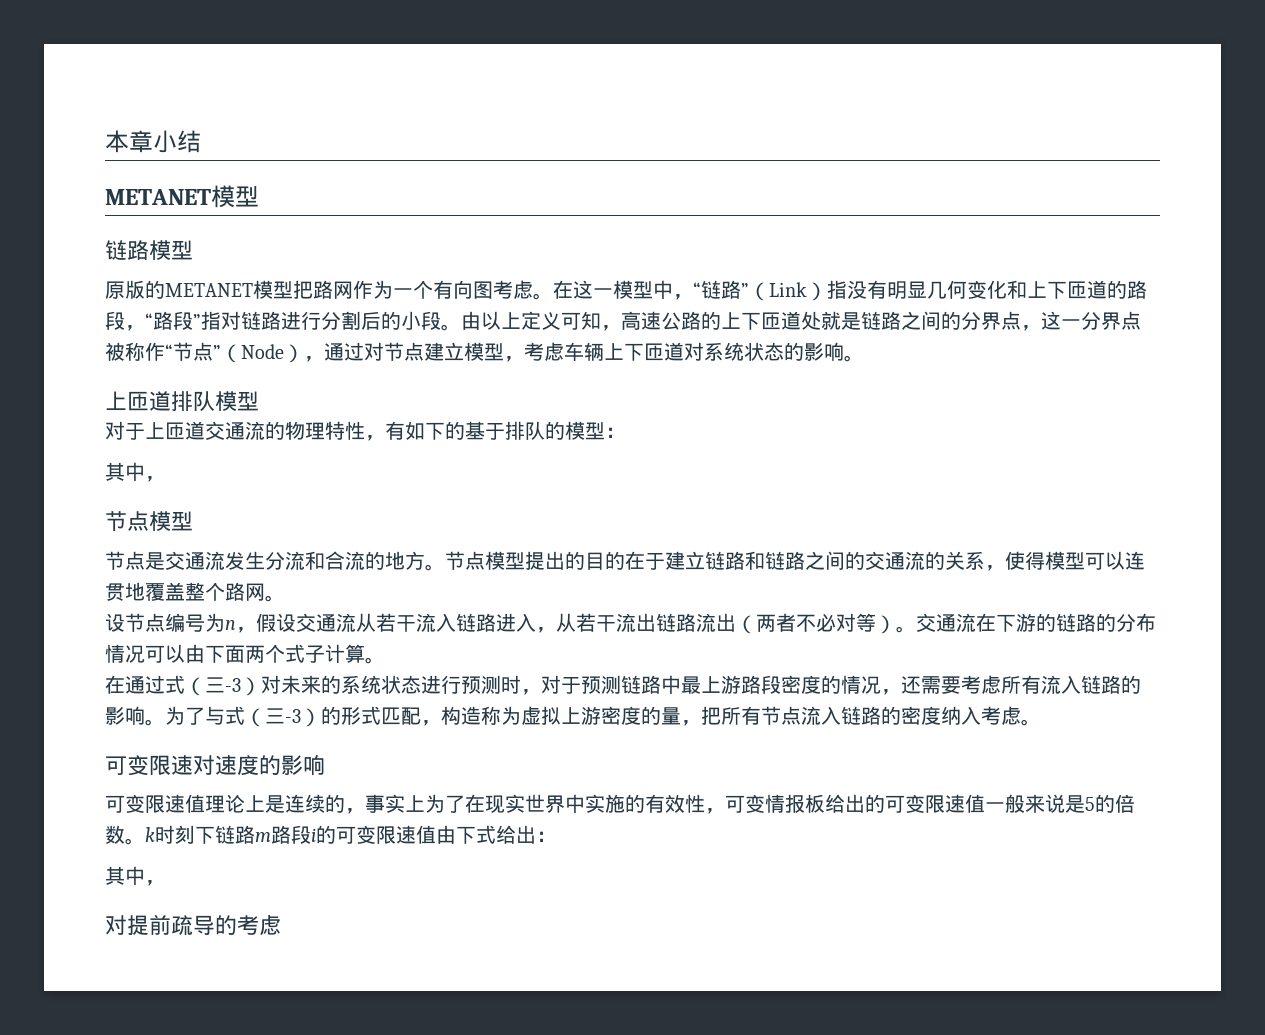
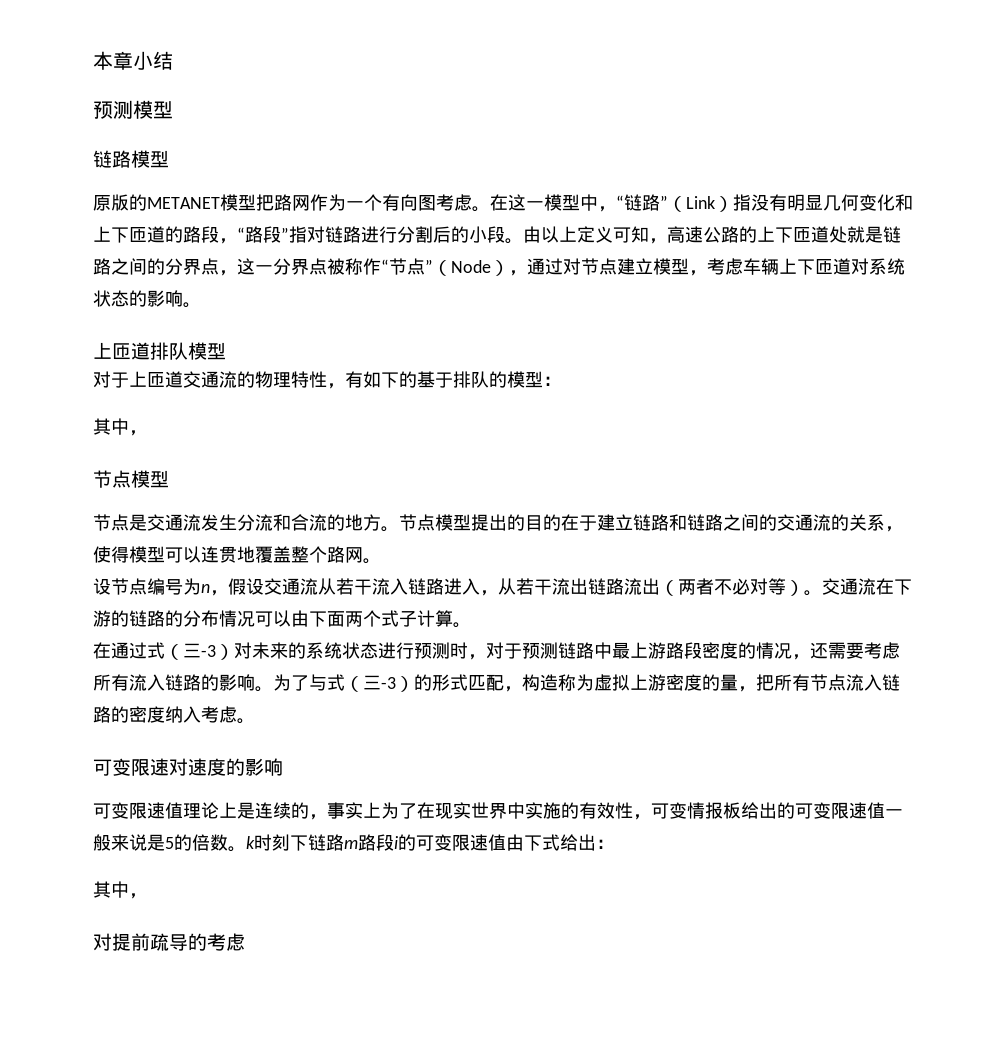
  本章小结
- METANET模型
+ 预测模型

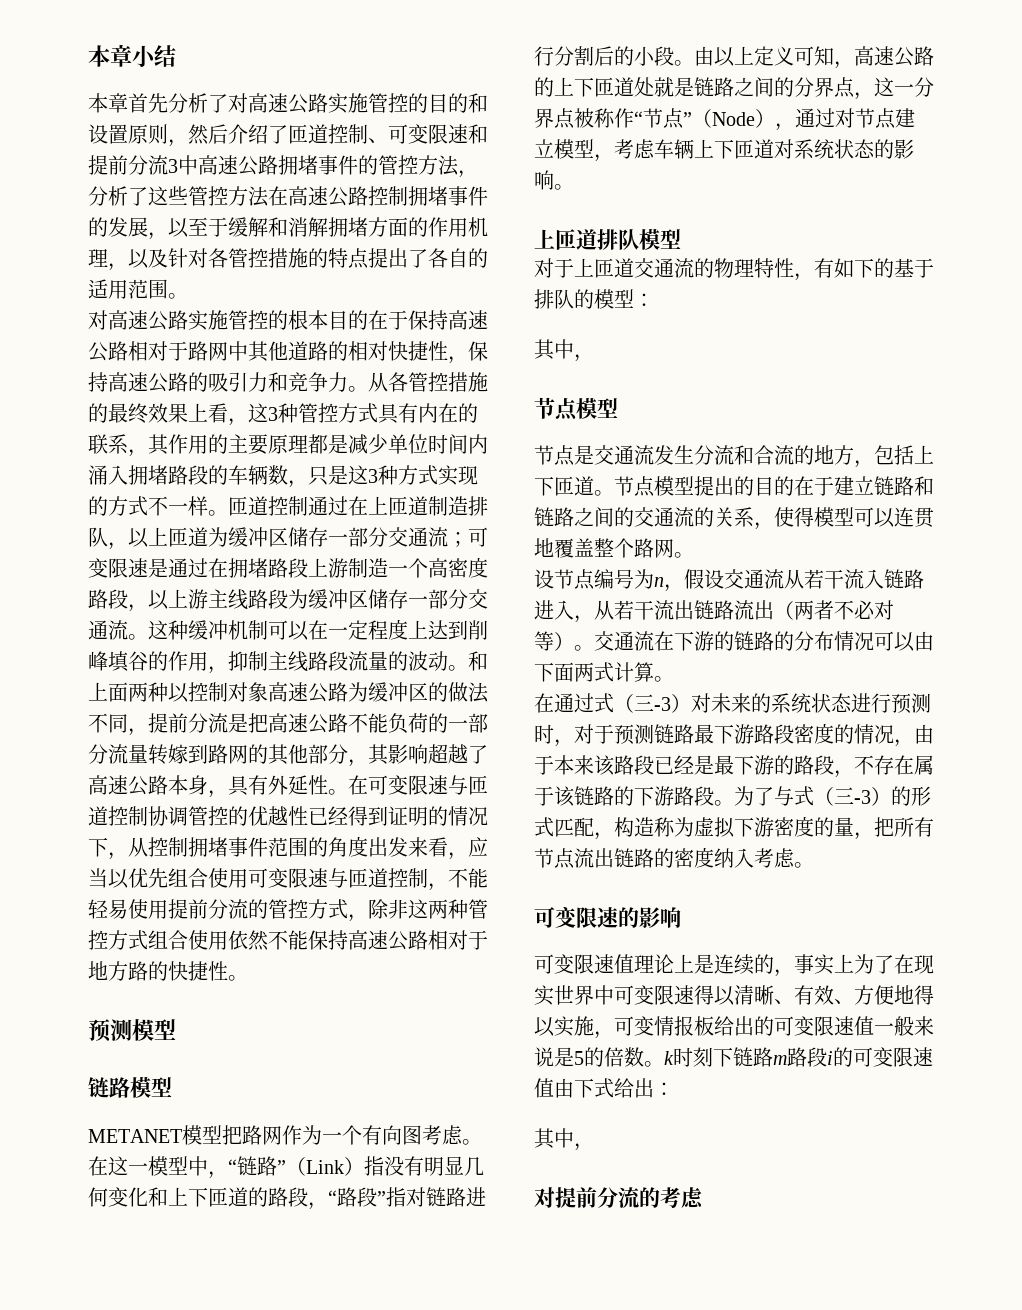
+ 本章首先分析了对高速公路实施管控的目的和设置原则，然后介绍了匝道控制、可变限速和提前分流3中高速公路拥堵事件的管控方法，分析了这些管控方法在高速公路控制拥堵事件的发展，以至于缓解和消解拥堵方面的作用机理，以及针对各管控措施的特点提出了各自的适用范围。
+ 对高速公路实施管控的根本目的在于保持高速公路相对于路网中其他道路的相对快捷性，保持高速公路的吸引力和竞争力。从各管控措施的最终效果上看，这3种管控方式具有内在的联系，其作用的主要原理都是减少单位时间内涌入拥堵路段的车辆数，只是这3种方式实现的方式不一样。匝道控制通过在上匝道制造排队，以上匝道为缓冲区储存一部分交通流；可变限速是通过在拥堵路段上游制造一个高密度路段，以上游主线路段为缓冲区储存一部分交通流。这种缓冲机制可以在一定程度上达到削峰填谷的作用，抑制主线路段流量的波动。和上面两种以控制对象高速公路为缓冲区的做法不同，提前分流是把高速公路不能负荷的一部分流量转嫁到路网的其他部分，其影响超越了高速公路本身，具有外延性。在可变限速与匝道控制协调管控的优越性已经得到证明的情况下，从控制拥堵事件范围的角度出发来看，应当以优先组合使用可变限速与匝道控制，不能轻易使用提前分流的管控方式，除非这两种管控方式组合使用依然不能保持高速公路相对于地方路的快捷性。
- 原版的METANET模型把路网作为一个有向图考虑。
+ METANET模型把路网作为一个有向图考虑。
- 节点是交通流发生分流和合流的地方。
+ 节点是交通流发生分流和合流的地方，包括上下匝道。
- 交通流在下游的链路的分布情况可以由下面两个式子计算。
+ 交通流在下游的链路的分布情况可以由下面两式计算。
- 在通过式（三-3）对未来的系统状态进行预测时，对于预测链路中最上游路段密度的情况，还需要考虑所有流入链路的影响。
+ 在通过式（三-3）对未来的系统状态进行预测时，对于预测链路最下游路段密度的情况，由于本来该路段已经是最下游的路段，不存在属于该链路的下游路段。
- 为了与式（三-3）的形式匹配，构造称为虚拟上游密度的量，把所有节点流入链路的密度纳入考虑。
+ 为了与式（三-3）的形式匹配，构造称为虚拟下游密度的量，把所有节点流出链路的密度纳入考虑。
- 可变限速对速度的影响
+ 可变限速的影响
- 可变限速值理论上是连续的，事实上为了在现实世界中实施的有效性，可变情报板给出的可变限速值一般来说是5的倍数。k时刻下链路m路段i的可变限速值由下式给出：
+ 可变限速值理论上是连续的，事实上为了在现实世界中可变限速得以清晰、有效、方便地得以实施，可变情报板给出的可变限速值一般来说是5的倍数。k时刻下链路m路段i的可变限速值由下式给出：
- 对提前疏导的考虑
+ 对提前分流的考虑

